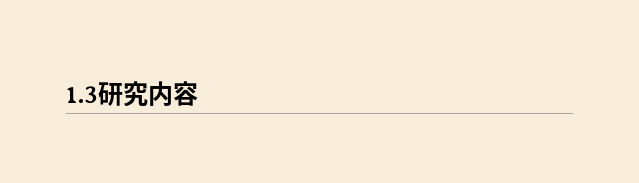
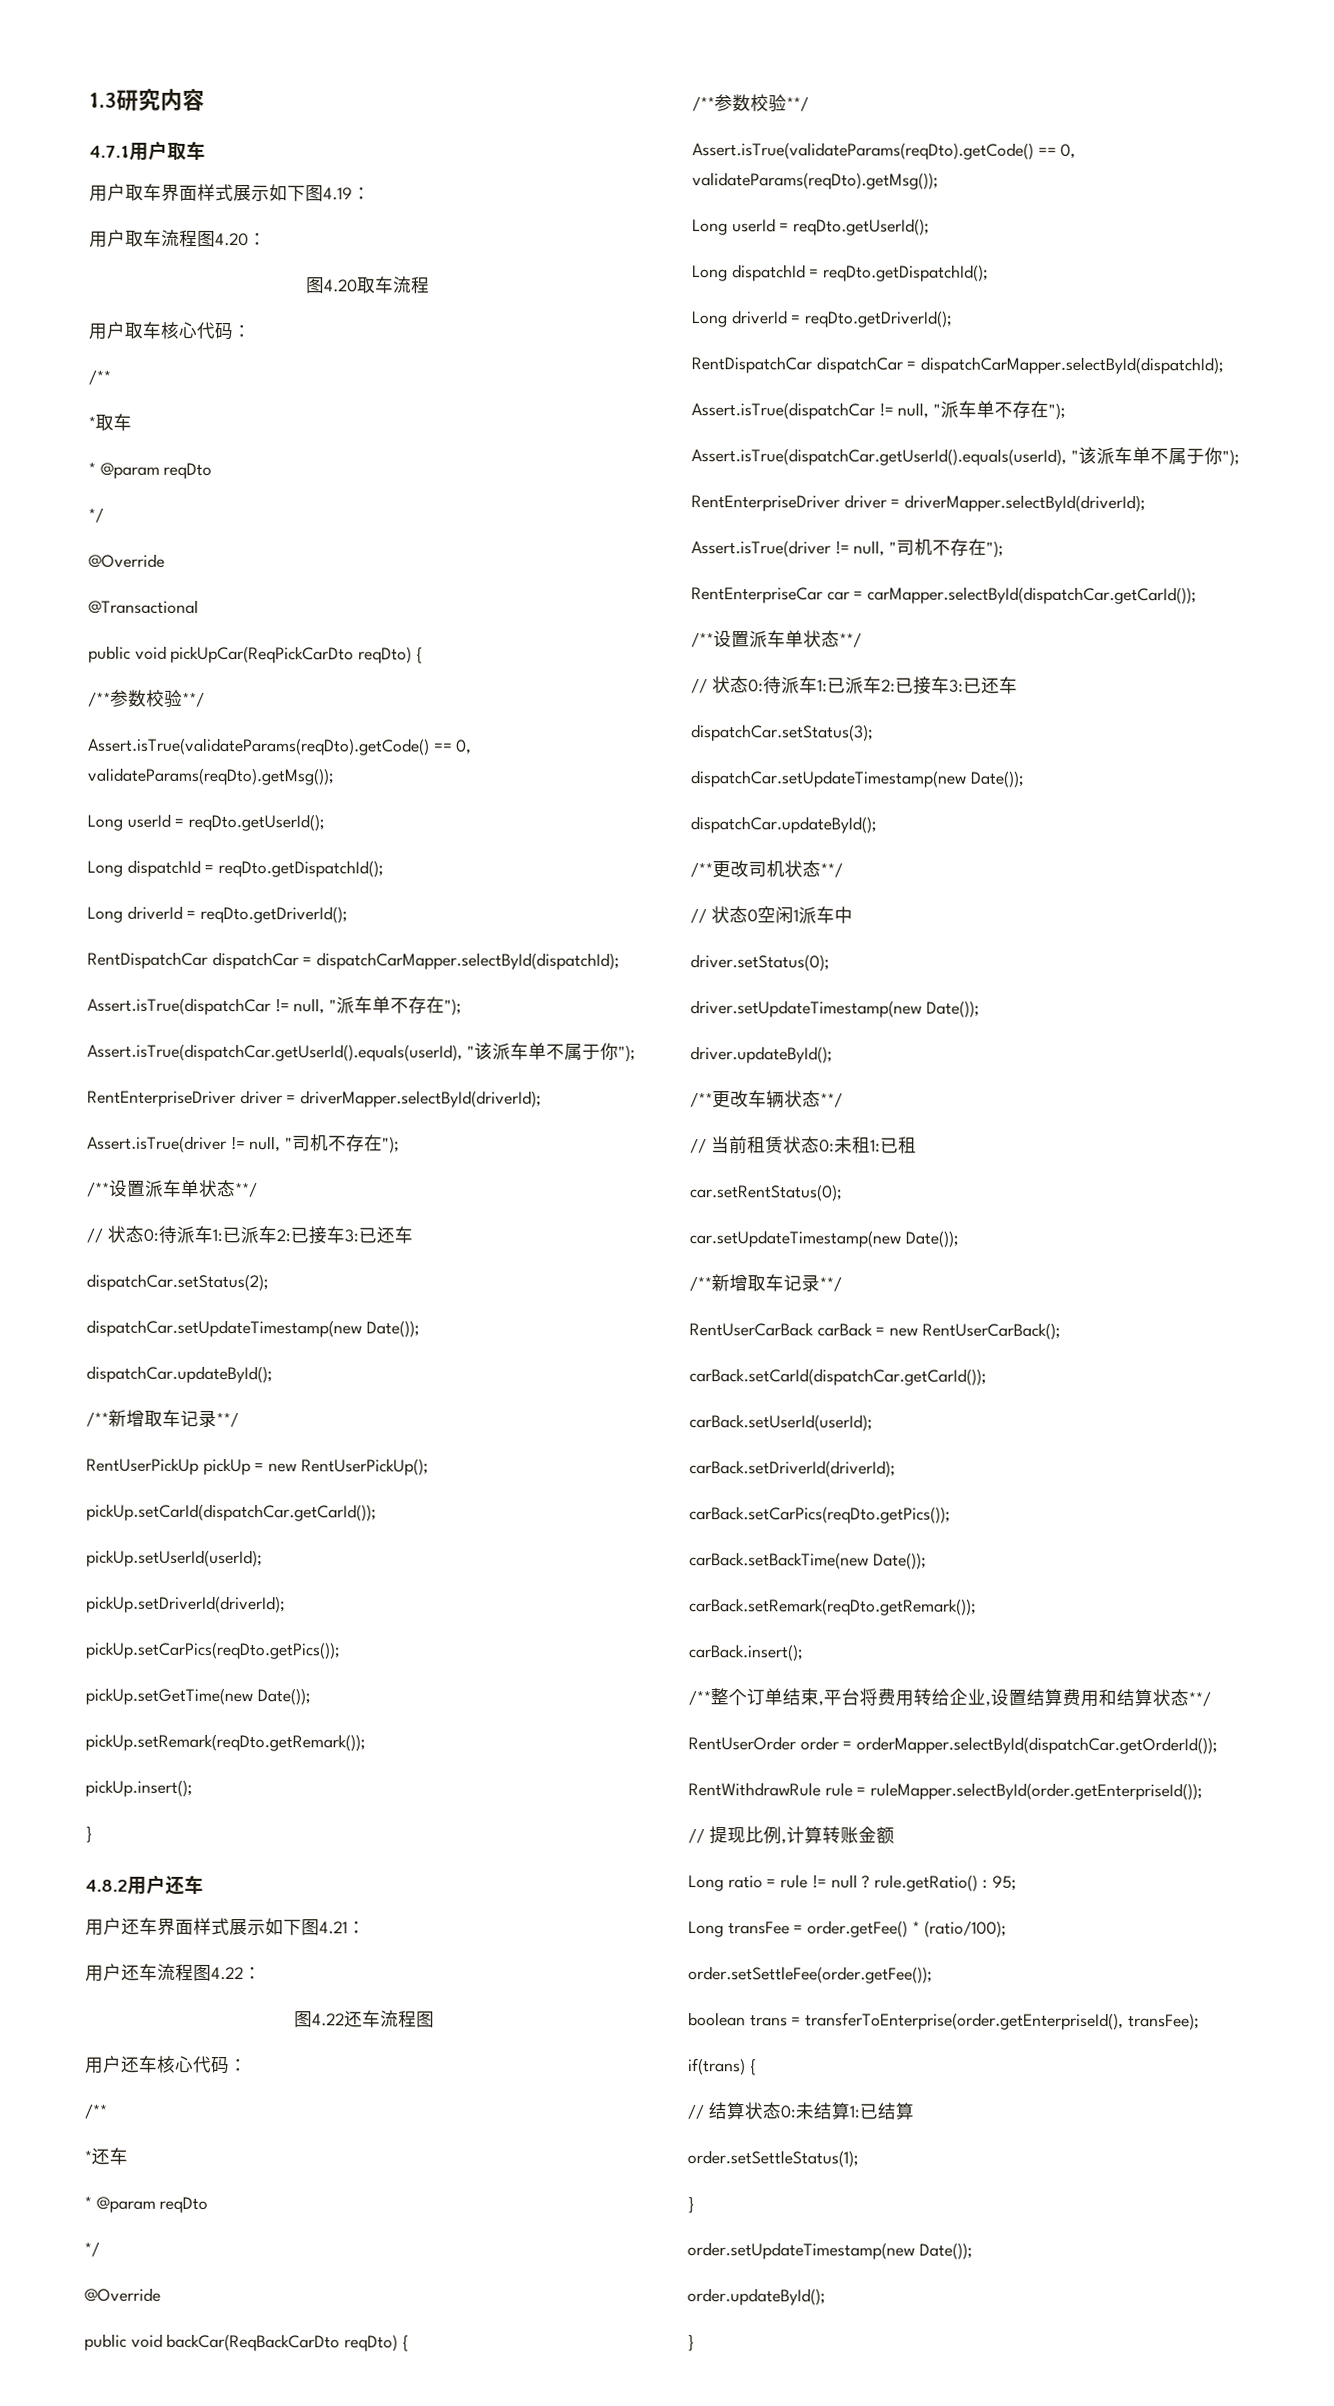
+ 4.7.1用户取车
+ 用户取车界面样式展示如下图4.19：
+ 用户取车流程图4.20：
+ 图4.20取车流程
+ 用户取车核心代码：
+ /**
+ *取车
+ * @param reqDto
+ */
+ @Override
+ @Transactional
+ public void pickUpCar(ReqPickCarDto reqDto) {
+ /**参数校验**/
+ Assert.isTrue(validateParams(reqDto).getCode() == 0, validateParams(reqDto).getMsg());
+ Long userId = reqDto.getUserId();
+ Long dispatchId = reqDto.getDispatchId();
+ Long driverId = reqDto.getDriverId();
+ RentDispatchCar dispatchCar = dispatchCarMapper.selectById(dispatchId);
+ Assert.isTrue(dispatchCar != null, "派车单不存在");
+ Assert.isTrue(dispatchCar.getUserId().equals(userId), "该派车单不属于你");
+ RentEnterpriseDriver driver = driverMapper.selectById(driverId);
+ Assert.isTrue(driver != null, "司机不存在");
+ /**设置派车单状态**/
+ // 状态0:待派车1:已派车2:已接车3:已还车
+ dispatchCar.setStatus(2);
+ dispatchCar.setUpdateTimestamp(new Date());
+ dispatchCar.updateById();
+ /**新增取车记录**/
+ RentUserPickUp pickUp = new RentUserPickUp();
+ pickUp.setCarId(dispatchCar.getCarId());
+ pickUp.setUserId(userId);
+ pickUp.setDriverId(driverId);
+ pickUp.setCarPics(reqDto.getPics());
+ pickUp.setGetTime(new Date());
+ pickUp.setRemark(reqDto.getRemark());
+ pickUp.insert();
+ }
+ 4.8.2用户还车
+ 用户还车界面样式展示如下图4.21：
+ 用户还车流程图4.22：
+ 图4.22还车流程图
+ 用户还车核心代码：
+ /**
+ *还车
+ * @param reqDto
+ */
+ @Override
+ public void backCar(ReqBackCarDto reqDto) {
+ /**参数校验**/
+ Assert.isTrue(validateParams(reqDto).getCode() == 0, validateParams(reqDto).getMsg());
+ Long userId = reqDto.getUserId();
+ Long dispatchId = reqDto.getDispatchId();
+ Long driverId = reqDto.getDriverId();
+ RentDispatchCar dispatchCar = dispatchCarMapper.selectById(dispatchId);
+ Assert.isTrue(dispatchCar != null, "派车单不存在");
+ Assert.isTrue(dispatchCar.getUserId().equals(userId), "该派车单不属于你");
+ RentEnterpriseDriver driver = driverMapper.selectById(driverId);
+ Assert.isTrue(driver != null, "司机不存在");
+ RentEnterpriseCar car = carMapper.selectById(dispatchCar.getCarId());
+ /**设置派车单状态**/
+ // 状态0:待派车1:已派车2:已接车3:已还车
+ dispatchCar.setStatus(3);
+ dispatchCar.setUpdateTimestamp(new Date());
+ dispatchCar.updateById();
+ /**更改司机状态**/
+ // 状态0空闲1派车中
+ driver.setStatus(0);
+ driver.setUpdateTimestamp(new Date());
+ driver.updateById();
+ /**更改车辆状态**/
+ // 当前租赁状态0:未租1:已租
+ car.setRentStatus(0);
+ car.setUpdateTimestamp(new Date());
+ /**新增取车记录**/
+ RentUserCarBack carBack = new RentUserCarBack();
+ carBack.setCarId(dispatchCar.getCarId());
+ carBack.setUserId(userId);
+ carBack.setDriverId(driverId);
+ carBack.setCarPics(reqDto.getPics());
+ carBack.setBackTime(new Date());
+ carBack.setRemark(reqDto.getRemark());
+ carBack.insert();
+ /**整个订单结束,平台将费用转给企业,设置结算费用和结算状态**/
+ RentUserOrder order = orderMapper.selectById(dispatchCar.getOrderId());
+ RentWithdrawRule rule = ruleMapper.selectById(order.getEnterpriseId());
+ // 提现比例,计算转账金额
+ Long ratio = rule != null ? rule.getRatio() : 95;
+ Long transFee = order.getFee() * (ratio/100);
+ order.setSettleFee(order.getFee());
+ boolean trans = transferToEnterprise(order.getEnterpriseId(), transFee);
+ if(trans) {
+ // 结算状态0:未结算1:已结算
+ order.setSettleStatus(1);
+ }
+ order.setUpdateTimestamp(new Date());
+ order.updateById();
+ }

